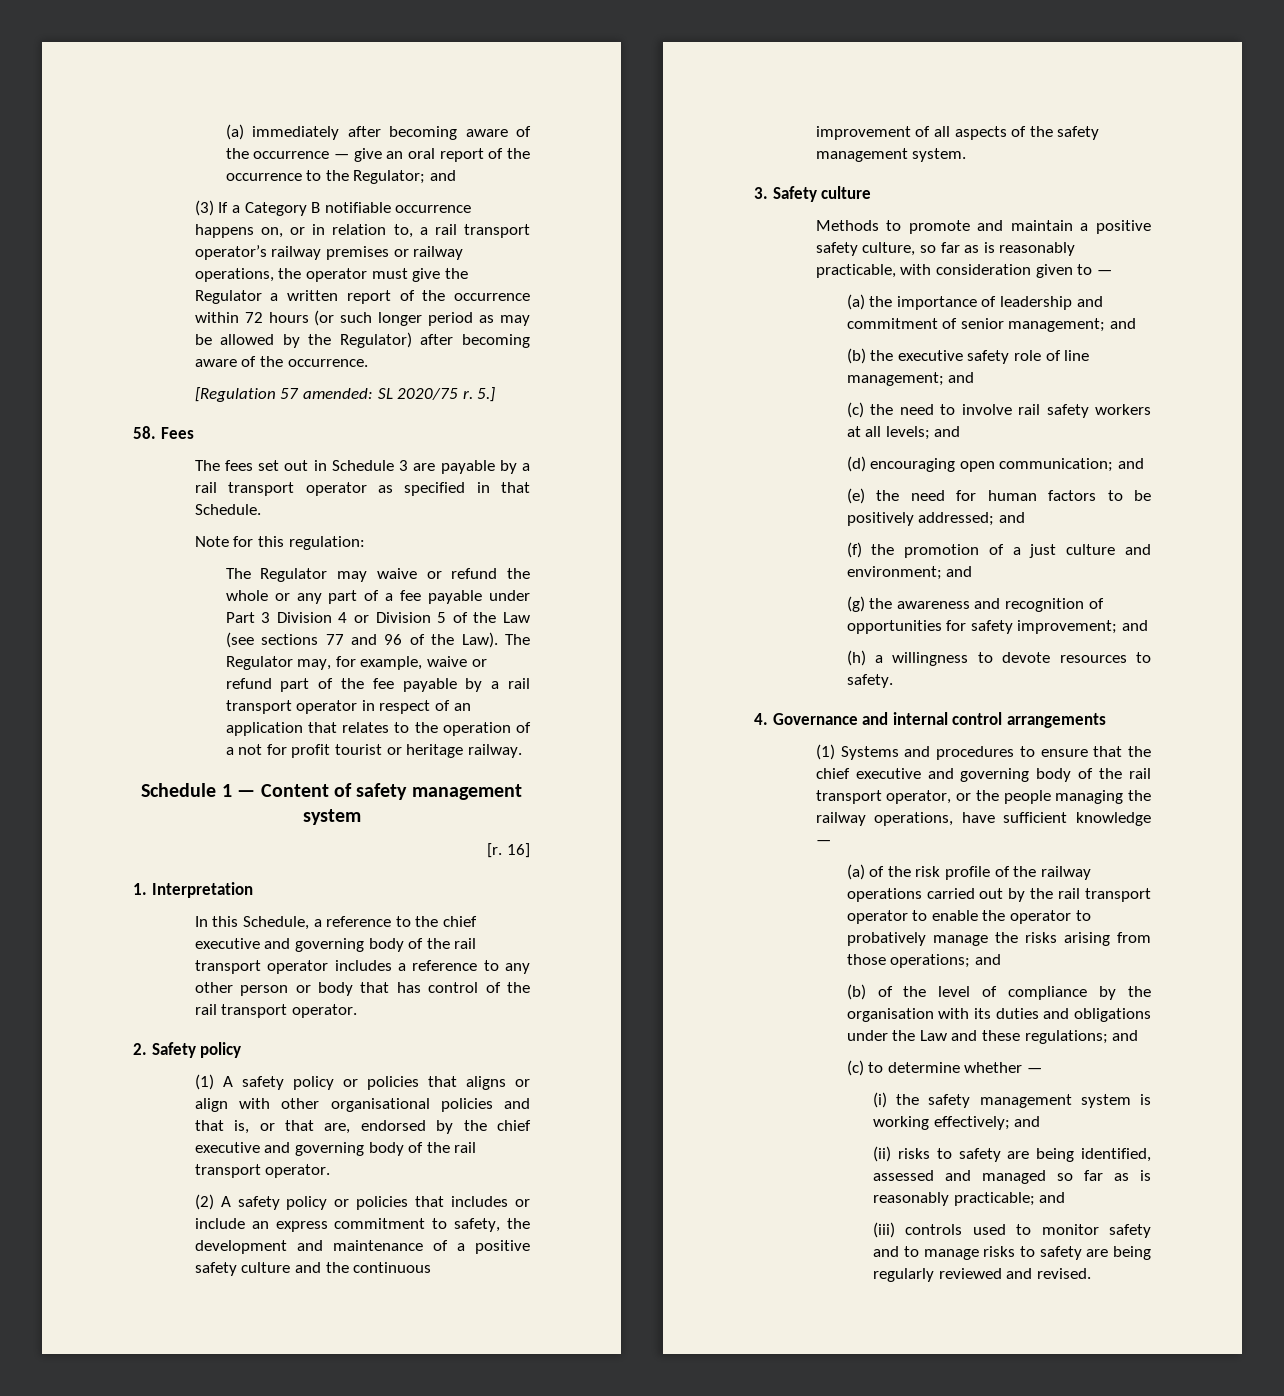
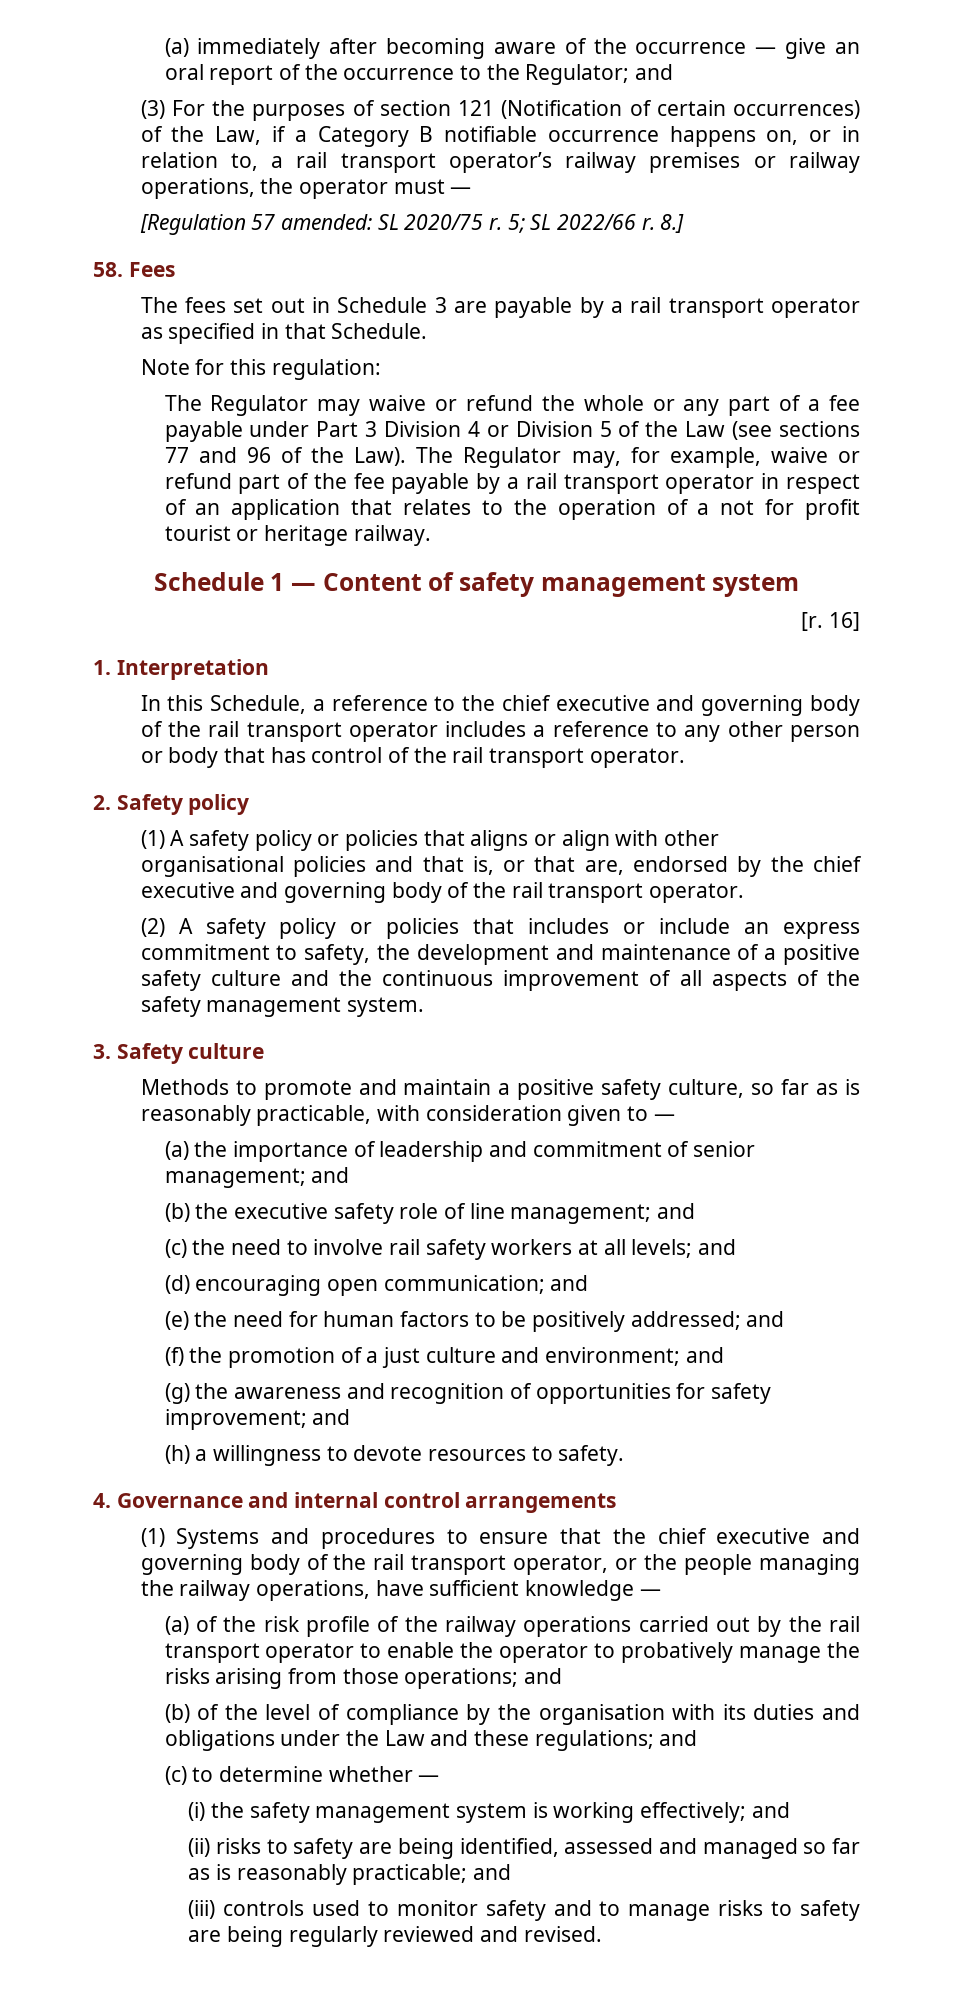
- (3) If a Category B notifiable occurrence happens on, or in relation to, a rail transport operator’s railway premises or railway operations, the operator must give the Regulator a written report of the occurrence within 72 hours (or such longer period as may be allowed by the Regulator) after becoming aware of the occurrence.
+ (3) For the purposes of section 121 (Notification of certain occurrences) of the Law, if a Category B notifiable occurrence happens on, or in relation to, a rail transport operator’s railway premises or railway operations, the operator must —
- 5.]
+ 5; SL 2022/66 r. 8.]

